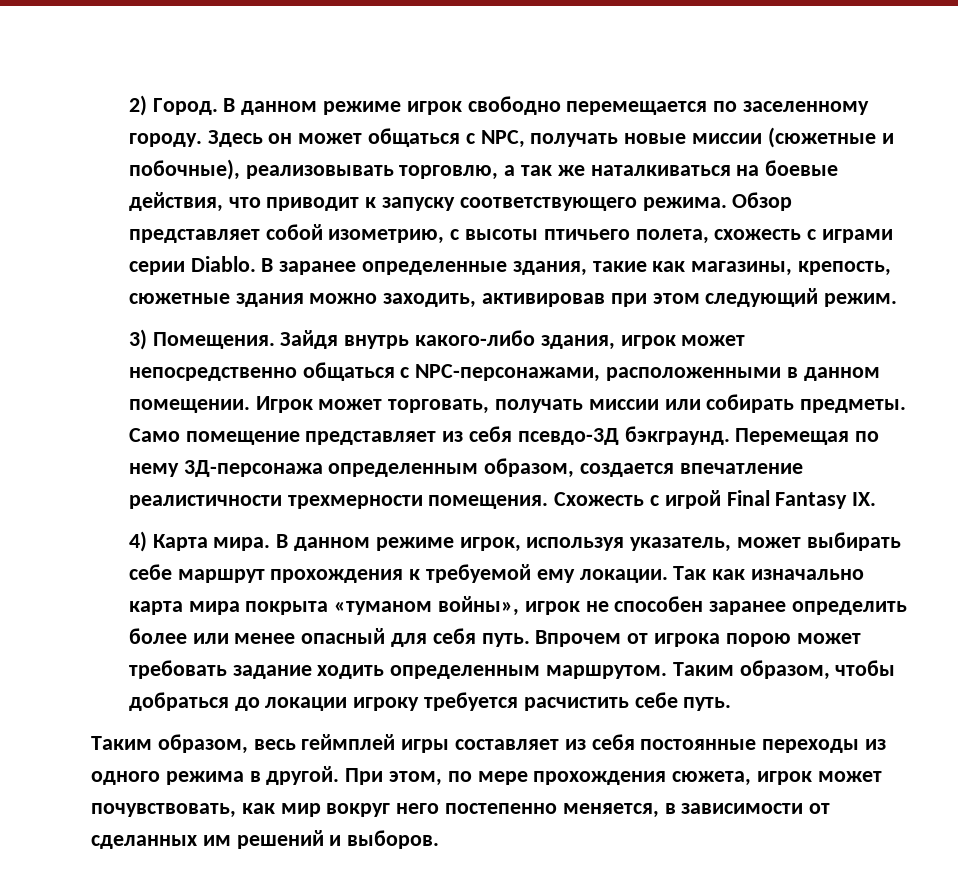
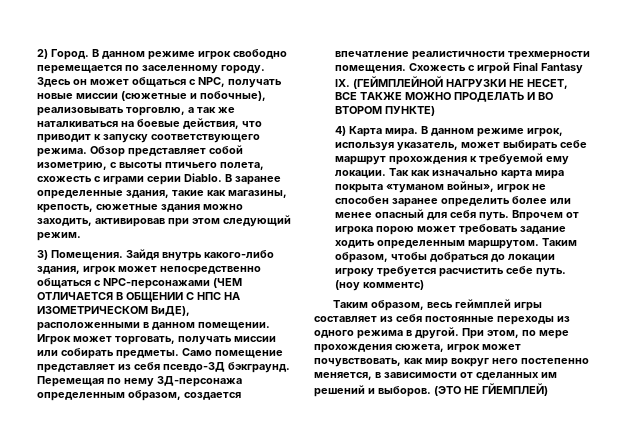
- Зайдя внутрь какого-либо здания, игрок может непосредственно общаться с NPC-персонажами, расположенными в данном помещении.
+ Зайдя внутрь какого-либо здания, игрок может непосредственно общаться с NPC-персонажами (ЧЕМ ОТЛИЧАЕТСЯ В ОБЩЕНИИ С НПС НА ИЗОМЕТРИЧЕСКОМ ВиДЕ), расположенными в данном помещении.
- Схожесть с игрой Final Fantasy IX.
+ Схожесть с игрой Final Fantasy IX. (ГЕЙМПЛЕЙНОЙ НАГРУЗКИ НЕ НЕСЕТ, ВСЕ ТАКЖЕ МОЖНО ПРОДЕЛАТЬ И ВО ВТОРОМ ПУНКТЕ)
+ (ноу комментс)
+ (ЭТО НЕ ГЙЕМПЛЕЙ)

